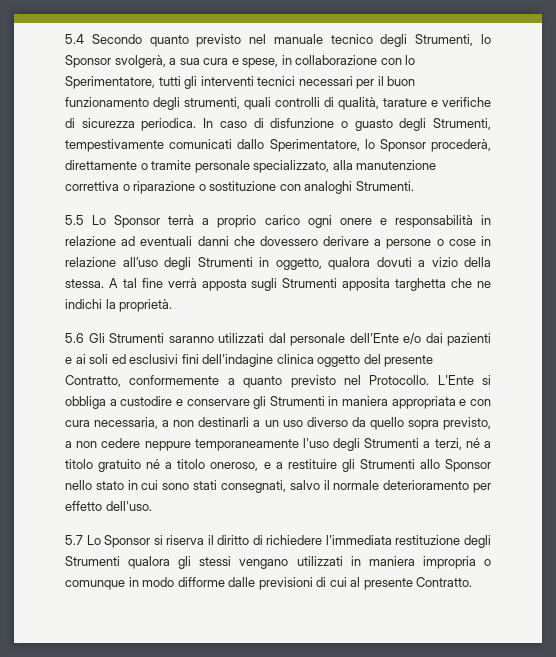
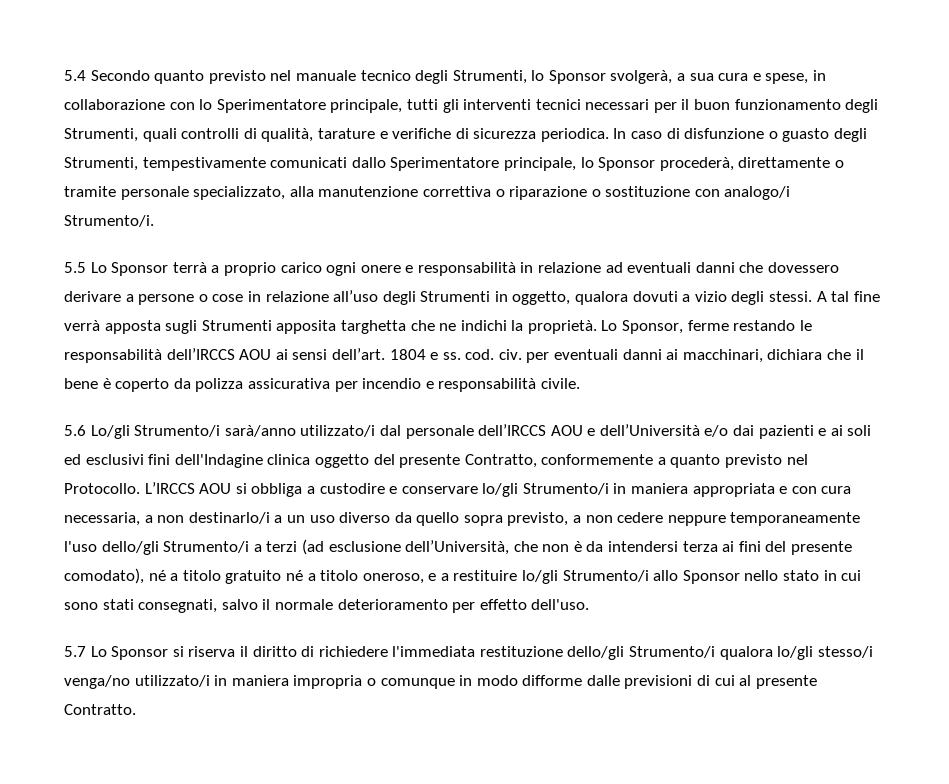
- 5.4 Secondo quanto previsto nel manuale tecnico degli Strumenti, lo Sponsor svolgerà, a sua cura e spese, in collaborazione con lo Sperimentatore, tutti gli interventi tecnici necessari per il buon funzionamento degli strumenti, quali controlli di qualità, tarature e verifiche di sicurezza periodica.
+ 5.4 Secondo quanto previsto nel manuale tecnico degli Strumenti, lo Sponsor svolgerà, a sua cura e spese, in collaborazione con lo Sperimentatore principale, tutti gli interventi tecnici necessari per il buon funzionamento degli Strumenti, quali controlli di qualità, tarature e verifiche di sicurezza periodica.
- In caso di disfunzione o guasto degli Strumenti, tempestivamente comunicati dallo Sperimentatore, lo Sponsor procederà, direttamente o tramite personale specializzato, alla manutenzione correttiva o riparazione o sostituzione con analoghi Strumenti.
+ In caso di disfunzione o guasto degli Strumenti, tempestivamente comunicati dallo Sperimentatore principale, lo Sponsor procederà, direttamente o tramite personale specializzato, alla manutenzione correttiva o riparazione o sostituzione con analogo/i Strumento/i.
- 5.5 Lo Sponsor terrà a proprio carico ogni onere e responsabilità in relazione ad eventuali danni che dovessero derivare a persone o cose in relazione all’uso degli Strumenti in oggetto, qualora dovuti a vizio della stessa.
+ 5.5 Lo Sponsor terrà a proprio carico ogni onere e responsabilità in relazione ad eventuali danni che dovessero derivare a persone o cose in relazione all’uso degli Strumenti in oggetto, qualora dovuti a vizio degli stessi.
- A tal fine verrà apposta sugli Strumenti apposita targhetta che ne indichi la proprietà.
- 5.6 Gli Strumenti saranno utilizzati dal personale dell'Ente e/o dai pazienti e ai soli ed esclusivi fini dell'indagine clinica oggetto del presente Contratto, conformemente a quanto previsto nel Protocollo.
+ A tal fine verrà apposta sugli Strumenti apposita targhetta che ne indichi la proprietà. Lo Sponsor, ferme restando le responsabilità dell’IRCCS AOU ai sensi dell’art. 1804 e ss. cod. civ. per eventuali danni ai macchinari, dichiara che il bene è coperto da polizza assicurativa per incendio e responsabilità civile.
+ 5.6 Lo/gli Strumento/i sarà/anno utilizzato/i dal personale dell’IRCCS AOU e dell’Università e/o dai pazienti e ai soli ed esclusivi fini dell'Indagine clinica oggetto del presente Contratto, conformemente a quanto previsto nel Protocollo.
- L'Ente si obbliga a custodire e conservare gli Strumenti in maniera appropriata e con cura necessaria, a non destinarli a un uso diverso da quello sopra previsto, a non cedere neppure temporaneamente l'uso degli Strumenti a terzi, né a titolo gratuito né a titolo oneroso, e a restituire gli Strumenti allo Sponsor nello stato in cui sono stati consegnati, salvo il normale deterioramento per effetto dell'uso.
+ L’IRCCS AOU si obbliga a custodire e conservare lo/gli Strumento/i in maniera appropriata e con cura necessaria, a non destinarlo/i a un uso diverso da quello sopra previsto, a non cedere neppure temporaneamente l'uso dello/gli Strumento/i a terzi (ad esclusione dell’Università, che non è da intendersi terza ai fini del presente comodato), né a titolo gratuito né a titolo oneroso, e a restituire lo/gli Strumento/i allo Sponsor nello stato in cui sono stati consegnati, salvo il normale deterioramento per effetto dell'uso.
- 5.7 Lo Sponsor si riserva il diritto di richiedere l'immediata restituzione degli Strumenti qualora gli stessi vengano utilizzati in maniera impropria o comunque in modo difforme dalle previsioni di cui al presente Contratto.
+ 5.7 Lo Sponsor si riserva il diritto di richiedere l'immediata restituzione dello/gli Strumento/i qualora lo/gli stesso/i venga/no utilizzato/i in maniera impropria o comunque in modo difforme dalle previsioni di cui al presente Contratto.

